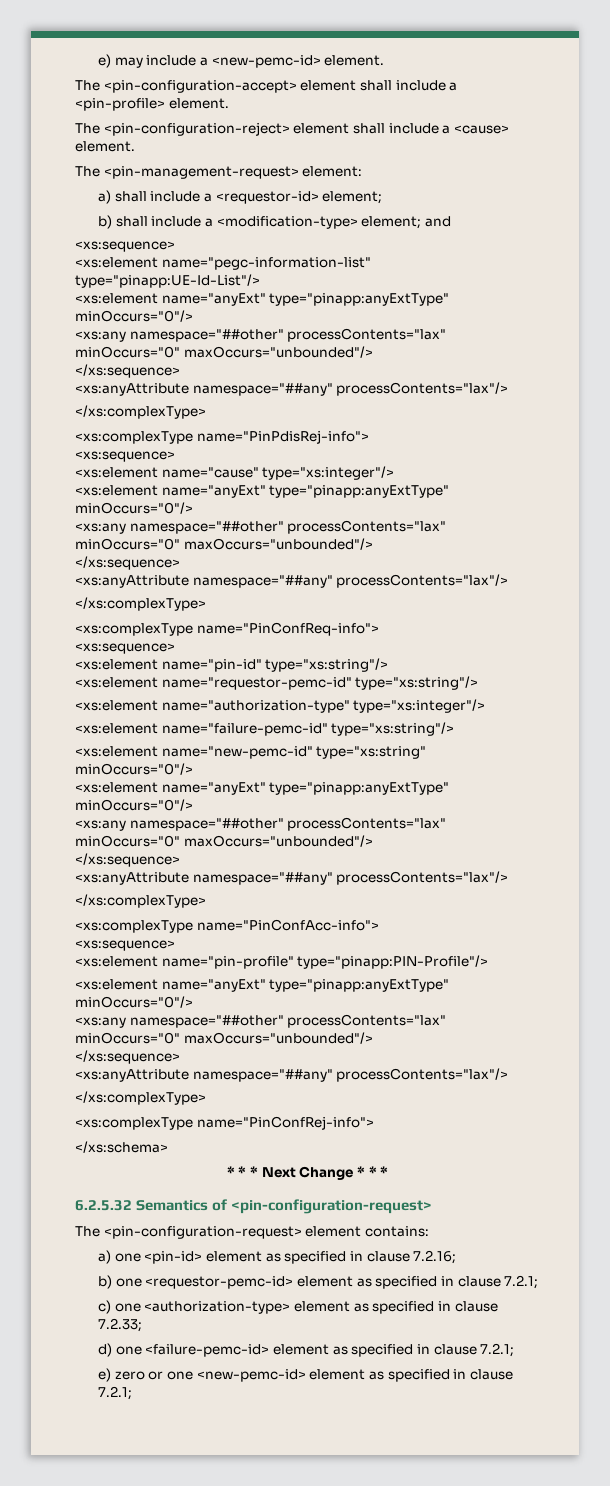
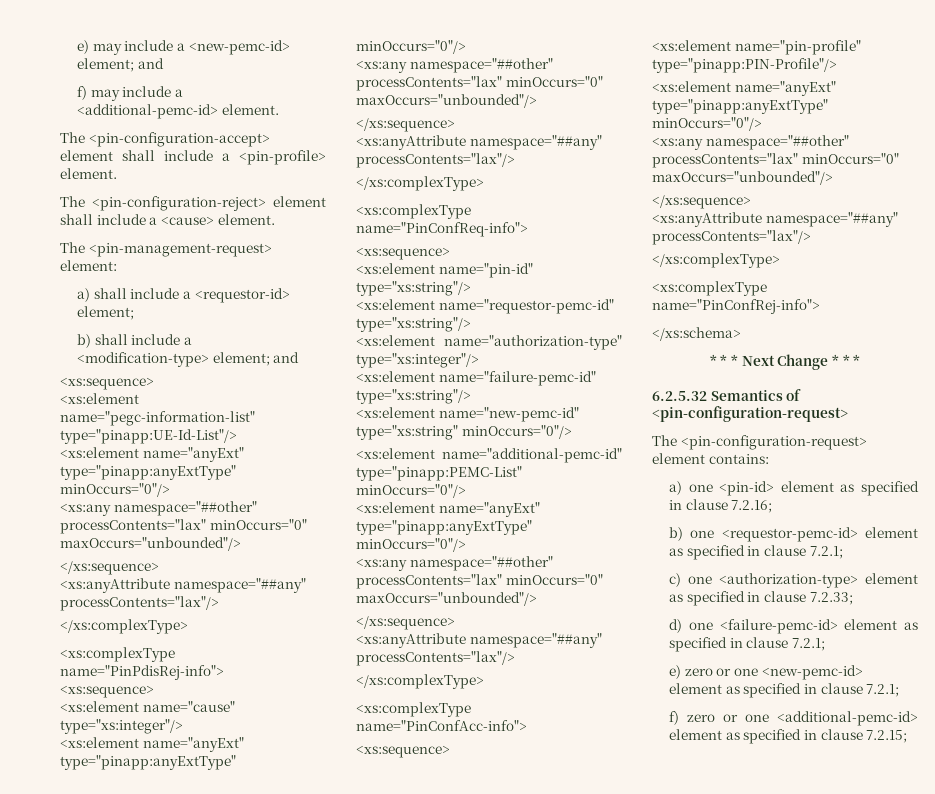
- e) may include a <new-pemc-id> element.
+ e) may include a <new-pemc-id> element; and
+ f) may include a <additional-pemc-id> element.
+ <xs:element name="additional-pemc-id" type="pinapp:PEMC-List" minOccurs="0"/>
+ f) zero or one <additional-pemc-id> element as specified in clause 7.2.15;

